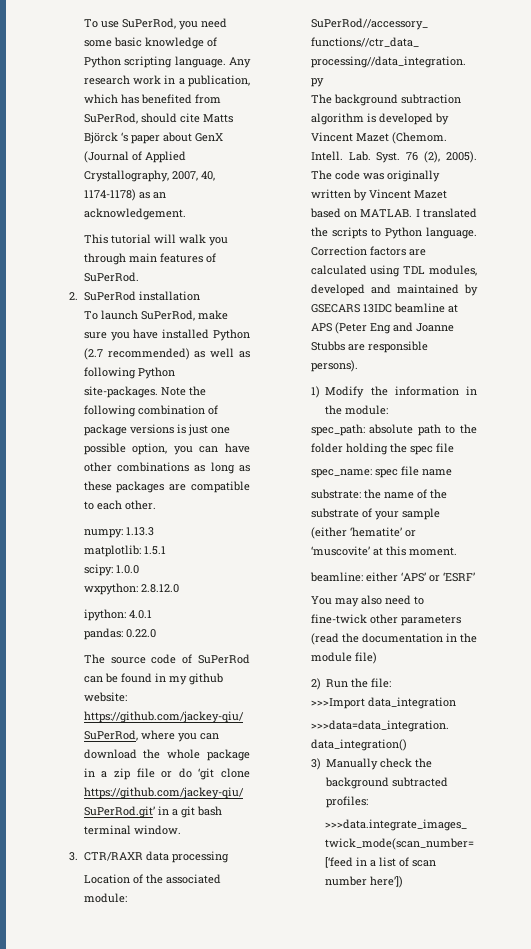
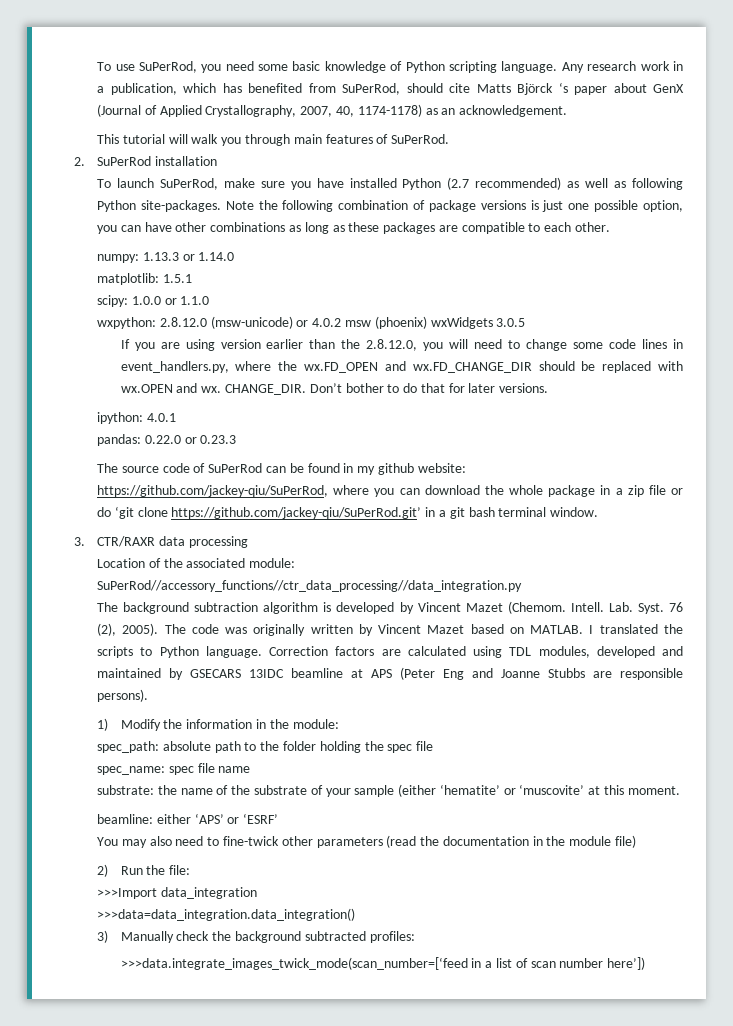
- numpy: 1.13.3
+ numpy: 1.13.3 or 1.14.0
- scipy: 1.0.0
+ scipy: 1.0.0 or 1.1.0
- wxpython: 2.8.12.0
+ wxpython: 2.8.12.0 (msw-unicode) or 4.0.2 msw (phoenix) wxWidgets 3.0.5
+ If you are using version earlier than the 2.8.12.0, you will need to change some code lines in event_handlers.py, where the wx.FD_OPEN and wx.FD_CHANGE_DIR should be replaced with wx.OPEN and wx. CHANGE_DIR. Don’t bother to do that for later versions.
- pandas: 0.22.0
+ pandas: 0.22.0 or 0.23.3

